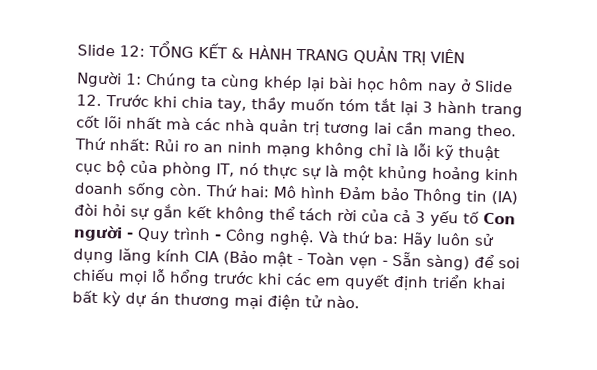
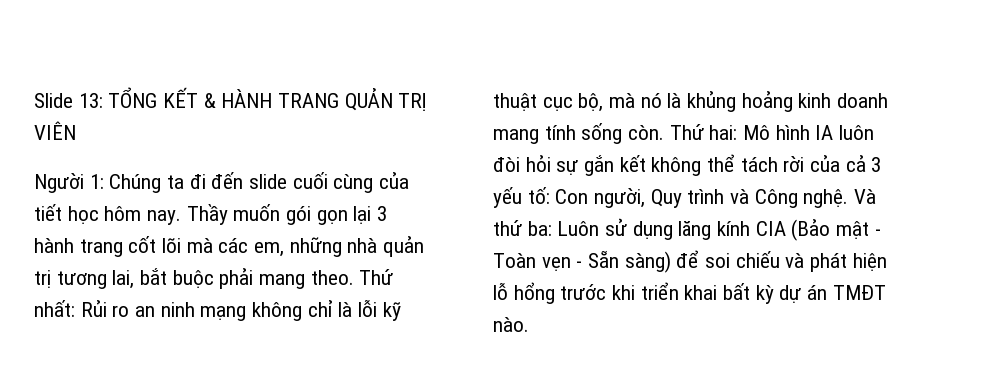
- Slide 12: TỔNG KẾT & HÀNH TRANG QUẢN TRỊ VIÊN
+ Slide 13: TỔNG KẾT & HÀNH TRANG QUẢN TRỊ VIÊN
- Người 1: Chúng ta cùng khép lại bài học hôm nay ở Slide 12. Trước khi chia tay, thầy muốn tóm tắt lại 3 hành trang cốt lõi nhất mà các nhà quản trị tương lai cần mang theo.
+ Người 1: Chúng ta đi đến slide cuối cùng của tiết học hôm nay. Thầy muốn gói gọn lại 3 hành trang cốt lõi mà các em, những nhà quản trị tương lai, bắt buộc phải mang theo.
- Thứ nhất: Rủi ro an ninh mạng không chỉ là lỗi kỹ thuật cục bộ của phòng IT, nó thực sự là một khủng hoảng kinh doanh sống còn.
+ Thứ nhất: Rủi ro an ninh mạng không chỉ là lỗi kỹ thuật cục bộ, mà nó là khủng hoảng kinh doanh mang tính sống còn.
- Thứ hai: Mô hình Đảm bảo Thông tin (IA) đòi hỏi sự gắn kết không thể tách rời của cả 3 yếu tố Con người - Quy trình - Công nghệ.
+ Thứ hai: Mô hình IA luôn đòi hỏi sự gắn kết không thể tách rời của cả 3 yếu tố: Con người, Quy trình và Công nghệ.
- Và thứ ba: Hãy luôn sử dụng lăng kính CIA (Bảo mật - Toàn vẹn - Sẵn sàng) để soi chiếu mọi lỗ hổng trước khi các em quyết định triển khai bất kỳ dự án thương mại điện tử nào.
+ Và thứ ba: Luôn sử dụng lăng kính CIA (Bảo mật - Toàn vẹn - Sẵn sàng) để soi chiếu và phát hiện lỗ hổng trước khi triển khai bất kỳ dự án TMĐT nào.

